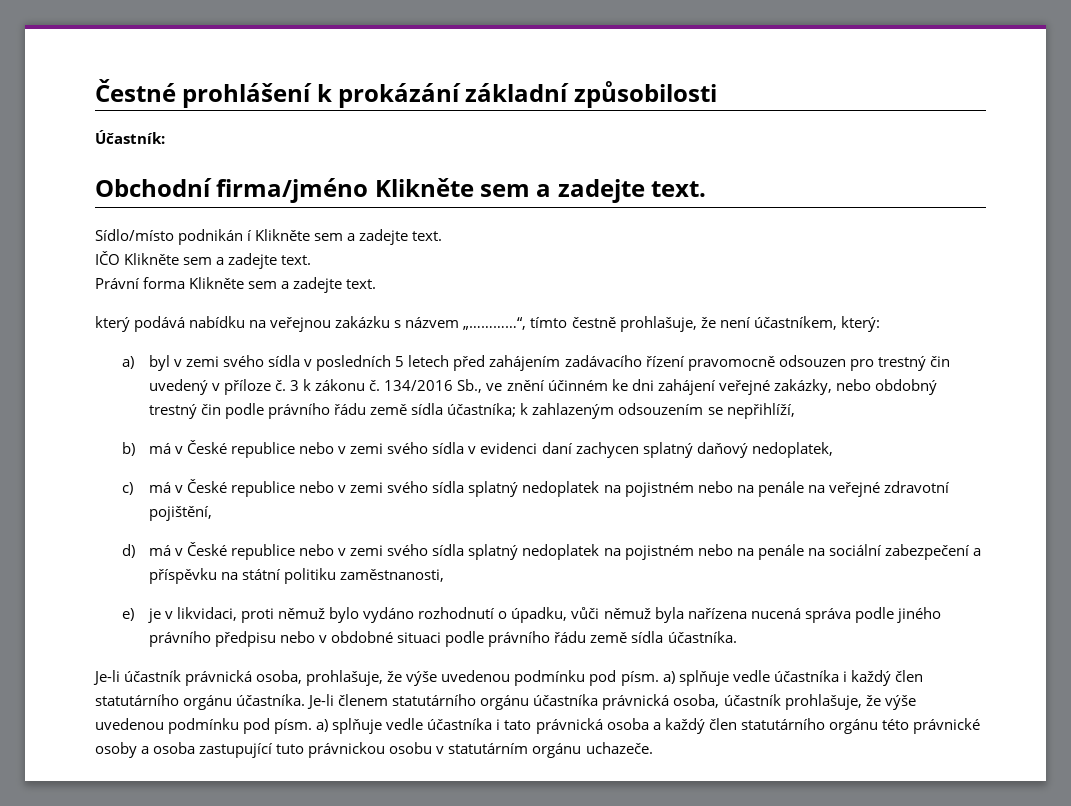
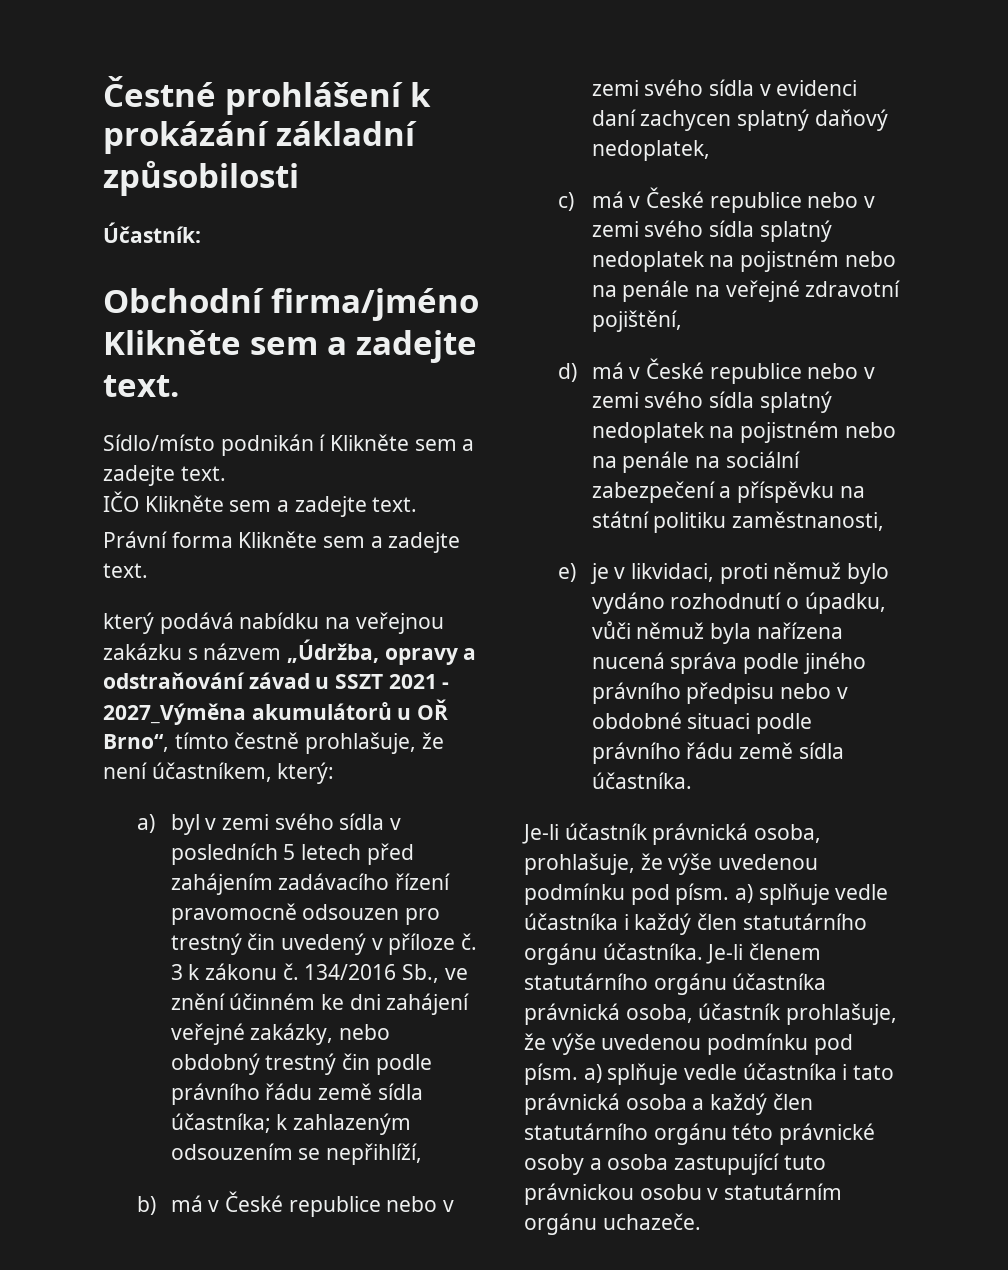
- který podává nabídku na veřejnou zakázku s názvem „…………“, tímto čestně prohlašuje, že není účastníkem, který:
+ který podává nabídku na veřejnou zakázku s názvem „Údržba, opravy a odstraňování závad u SSZT 2021 - 2027_Výměna akumulátorů u OŘ Brno“, tímto čestně prohlašuje, že není účastníkem, který:

